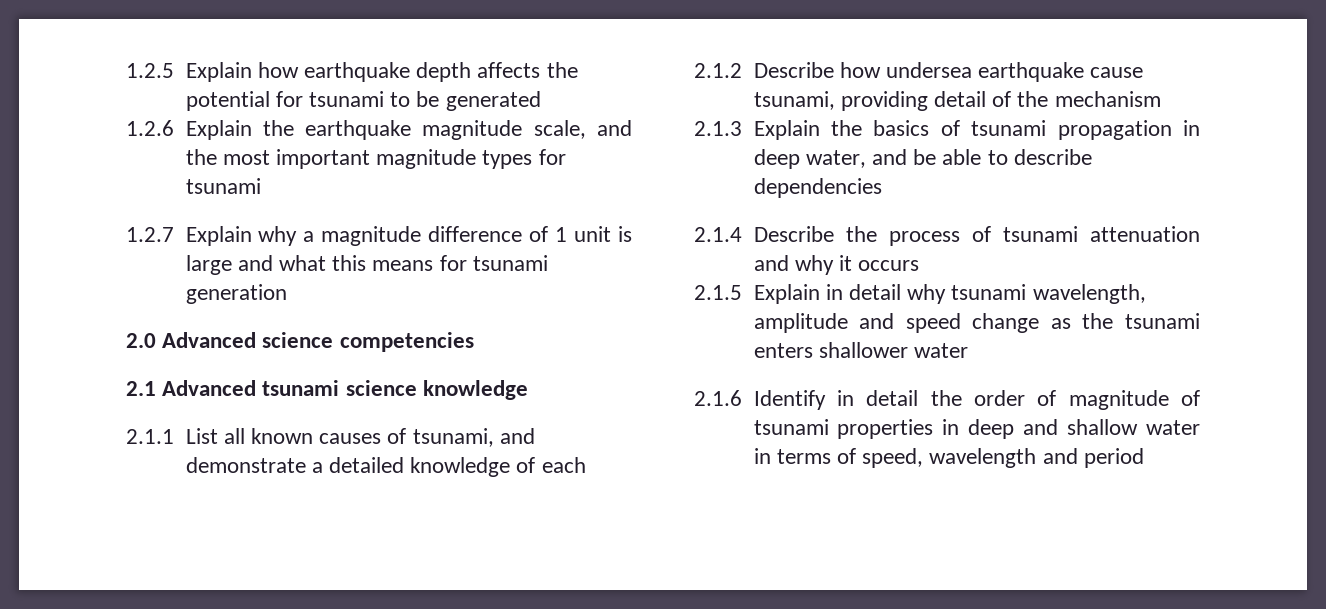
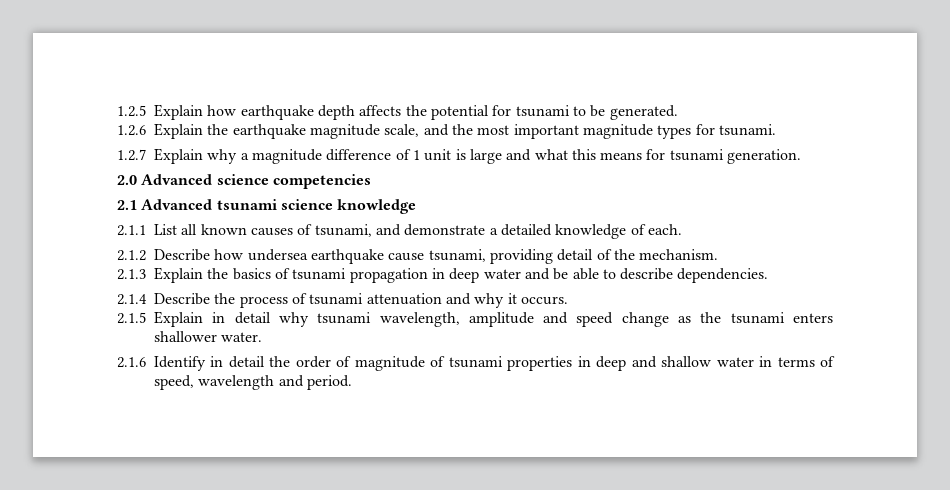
- 1.2.5 Explain how earthquake depth affects the potential for tsunami to be generated
+ 1.2.5 Explain how earthquake depth affects the potential for tsunami to be generated.
- 1.2.6 Explain the earthquake magnitude scale, and the most important magnitude types for tsunami
+ 1.2.6 Explain the earthquake magnitude scale, and the most important magnitude types for tsunami.
- 1.2.7 Explain why a magnitude difference of 1 unit is large and what this means for tsunami generation
+ 1.2.7 Explain why a magnitude difference of 1 unit is large and what this means for tsunami generation.
- 2.1.1 List all known causes of tsunami, and demonstrate a detailed knowledge of each
+ 2.1.1 List all known causes of tsunami, and demonstrate a detailed knowledge of each.
- 2.1.2 Describe how undersea earthquake cause tsunami, providing detail of the mechanism
+ 2.1.2 Describe how undersea earthquake cause tsunami, providing detail of the mechanism.
- 2.1.3 Explain the basics of tsunami propagation in deep water, and be able to describe dependencies
+ 2.1.3 Explain the basics of tsunami propagation in deep water and be able to describe dependencies.
- 2.1.4 Describe the process of tsunami attenuation and why it occurs
+ 2.1.4 Describe the process of tsunami attenuation and why it occurs.
- 2.1.5 Explain in detail why tsunami wavelength, amplitude and speed change as the tsunami enters shallower water
+ 2.1.5 Explain in detail why tsunami wavelength, amplitude and speed change as the tsunami enters shallower water.
- 2.1.6 Identify in detail the order of magnitude of tsunami properties in deep and shallow water in terms of speed, wavelength and period
+ 2.1.6 Identify in detail the order of magnitude of tsunami properties in deep and shallow water in terms of speed, wavelength and period.

